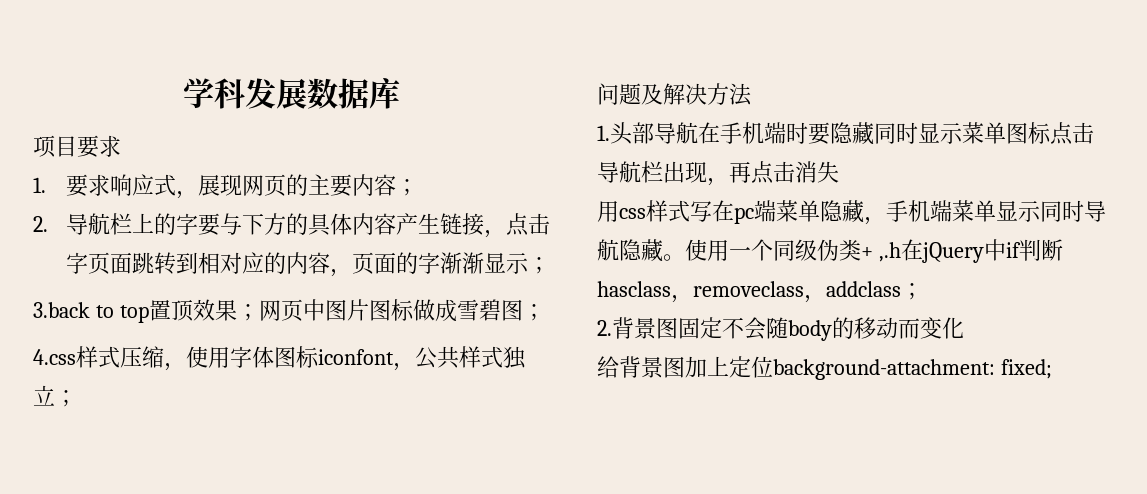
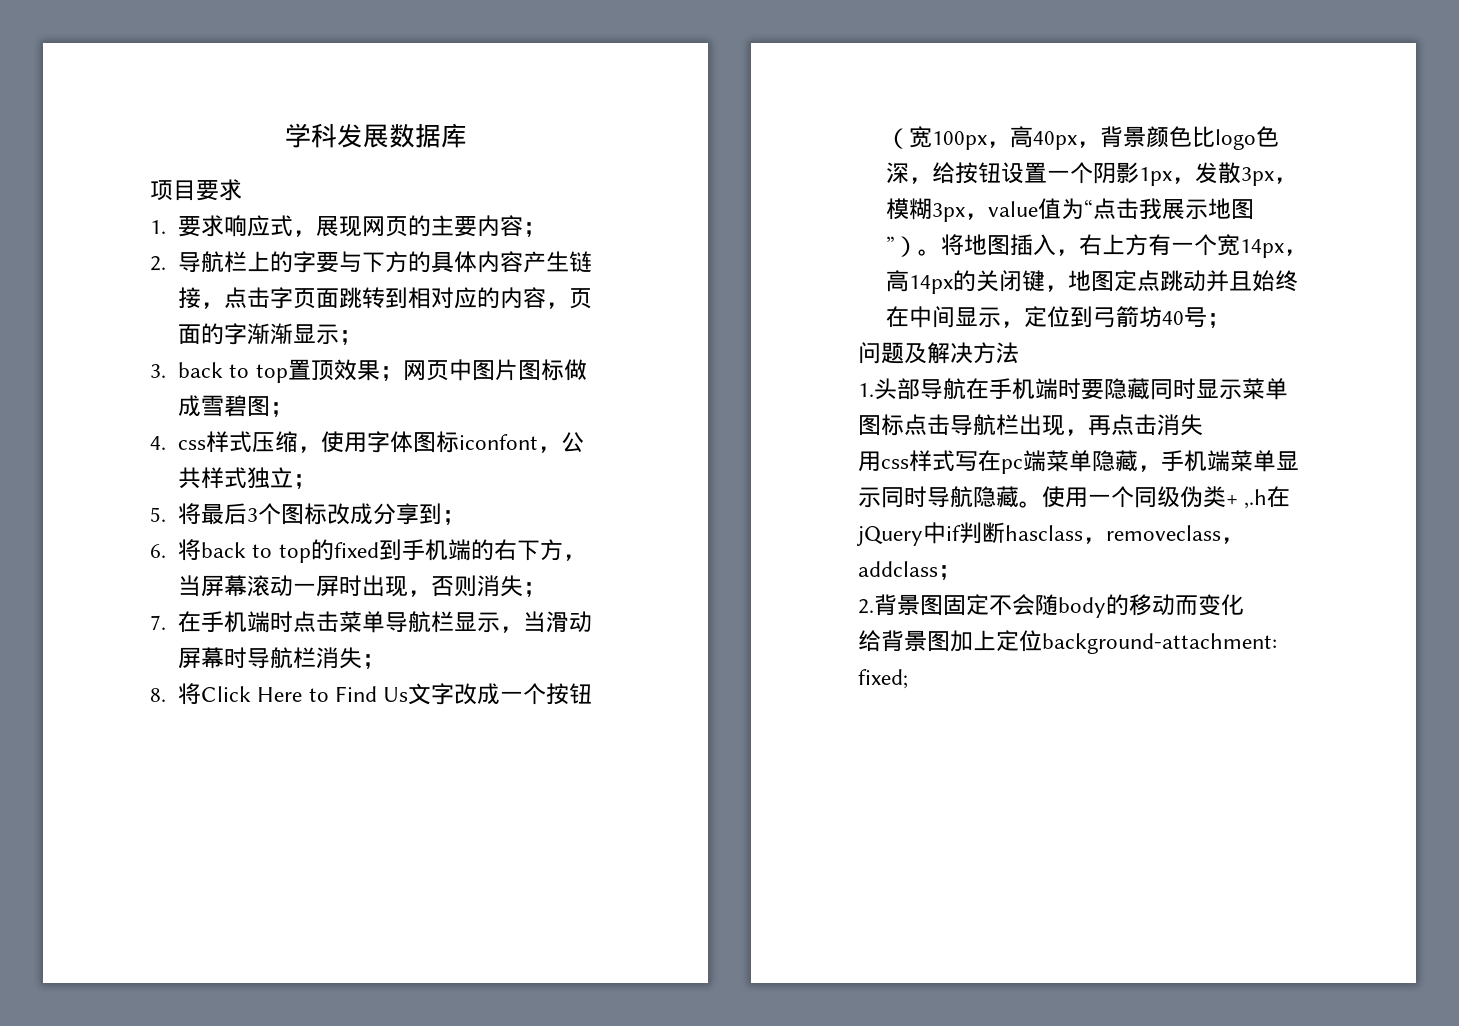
- 3.back to top置顶效果；网页中图片图标做成雪碧图；
+ 3. back to top置顶效果；网页中图片图标做成雪碧图；
- 4.css样式压缩，使用字体图标iconfont，公共样式独立；
+ 4. css样式压缩，使用字体图标iconfont，公共样式独立；
+ 5.将最后3个图标改成分享到；
+ 6.将back to top的fixed到手机端的右下方，当屏幕滚动一屏时出现，否则消失；
+ 7.在手机端时点击菜单导航栏显示，当滑动屏幕时导航栏消失；
+ 8.将Click Here to Find Us文字改成一个按钮（宽100px，高40px，背景颜色比logo色深，给按钮设置一个阴影1px，发散3px，模糊3px，value值为“点击我展示地图”）。将地图插入，右上方有一个宽14px，高14px的关闭键，地图定点跳动并且始终在中间显示，定位到弓箭坊40号；

